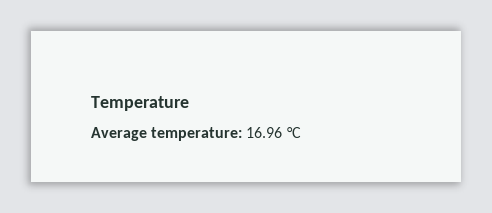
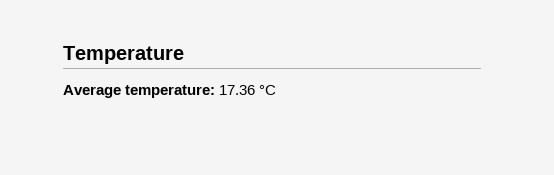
- Average temperature: 16.96 °C
+ Average temperature: 17.36 °C

